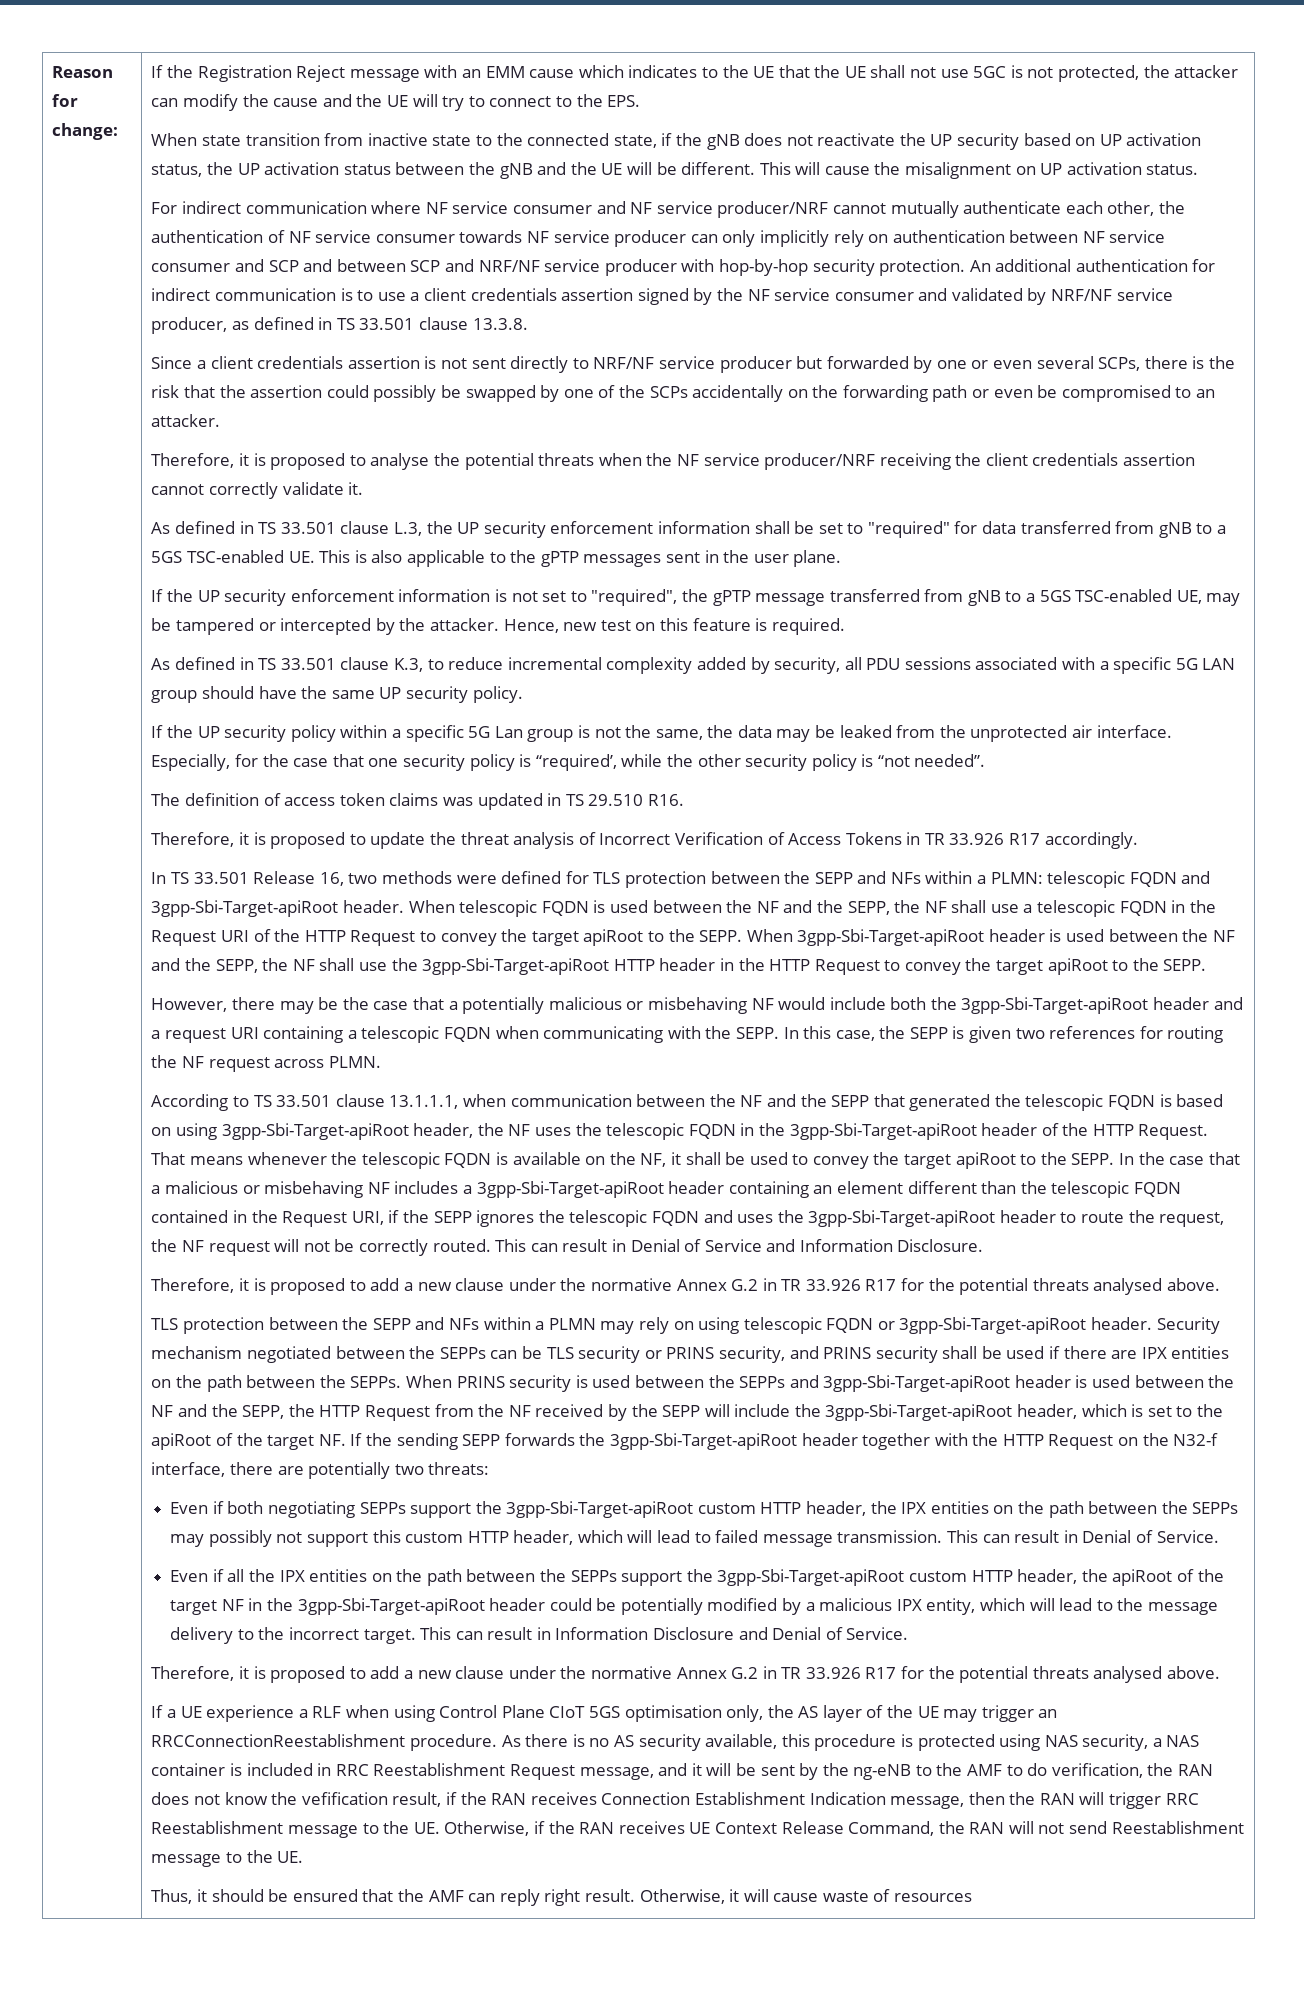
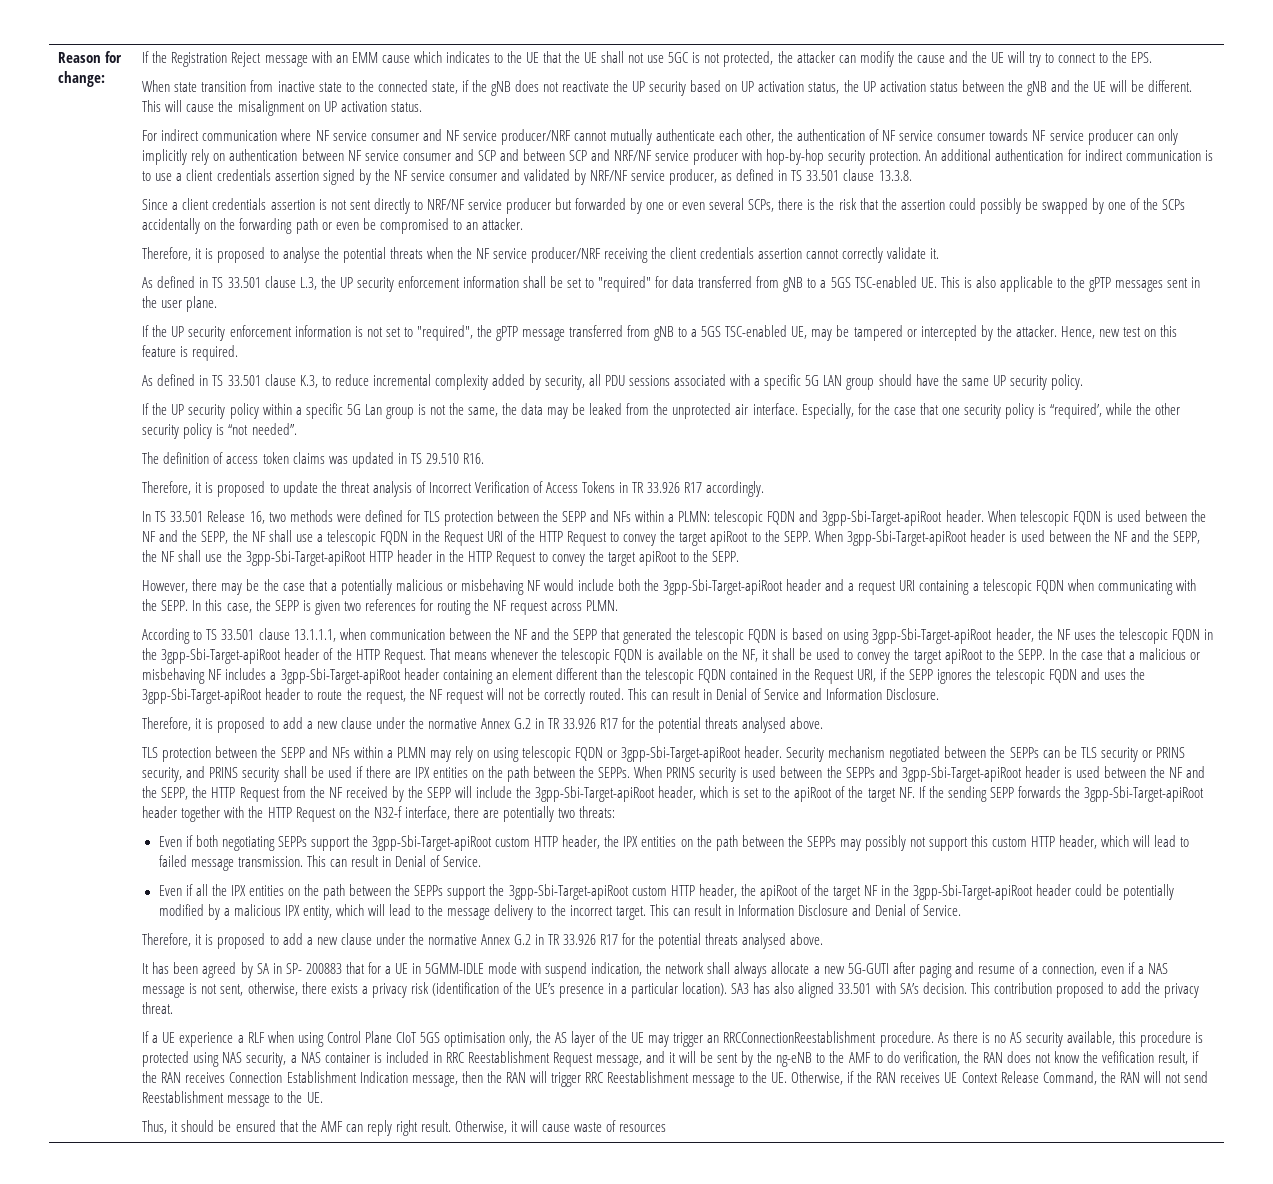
+ It has been agreed by SA in SP- 200883 that for a UE in 5GMM-IDLE mode with suspend indication, the network shall always allocate a new 5G-GUTI after paging and resume of a connection, even if a NAS message is not sent, otherwise, there exists a privacy risk (identification of the UE’s presence in a particular location). SA3 has also aligned 33.501 with SA’s decision. This contribution proposed to add the privacy threat.

